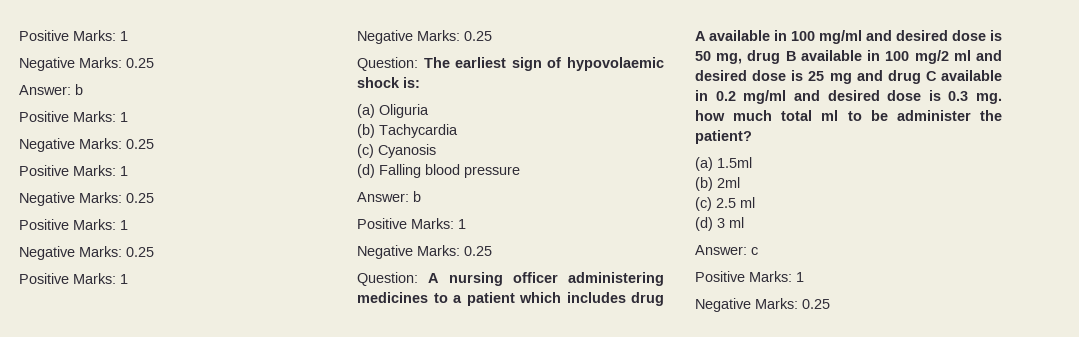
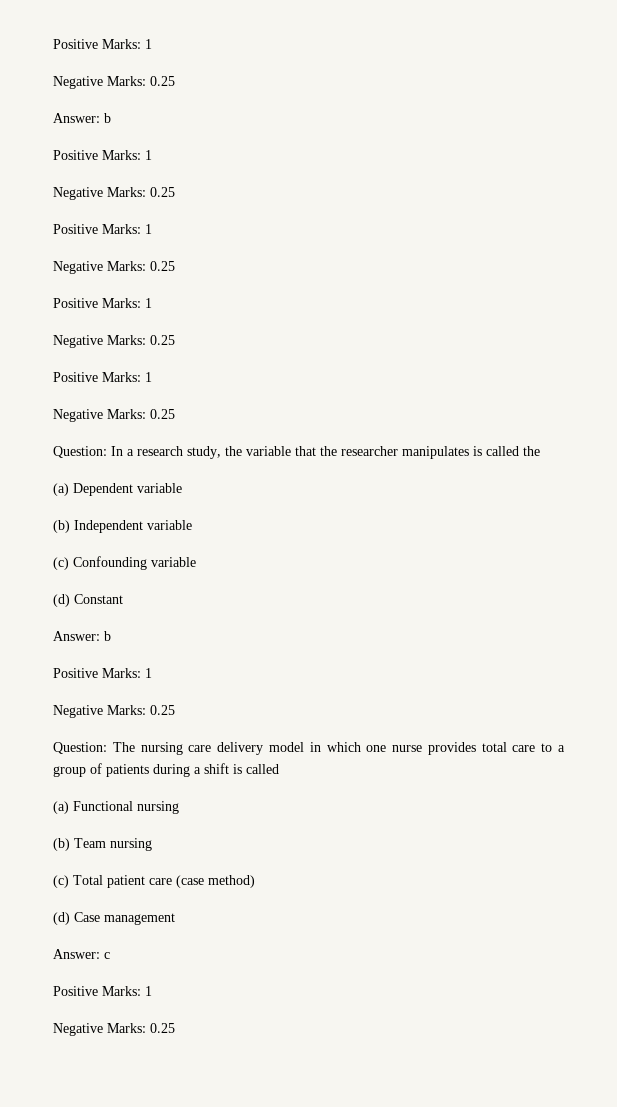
- Question: The earliest sign of hypovolaemic shock is:
- (a) Oliguria
- (b) Tachycardia
- (c) Cyanosis
- (d) Falling blood pressure
+ Question: In a research study, the variable that the researcher manipulates is called the
+ (a) Dependent variable
+ (b) Independent variable
+ (c) Confounding variable
+ (d) Constant
- Question: A nursing officer administering medicines to a patient which includes drug A available in 100 mg/ml and desired dose is 50 mg, drug B available in 100 mg/2 ml and desired dose is 25 mg and drug C available in 0.2 mg/ml and desired dose is 0.3 mg. how much total ml to be administer the patient?
- (a) 1.5ml
- (b) 2ml
- (c) 2.5 ml
- (d) 3 ml
+ Question: The nursing care delivery model in which one nurse provides total care to a group of patients during a shift is called
+ (a) Functional nursing
+ (b) Team nursing
+ (c) Total patient care (case method)
+ (d) Case management

